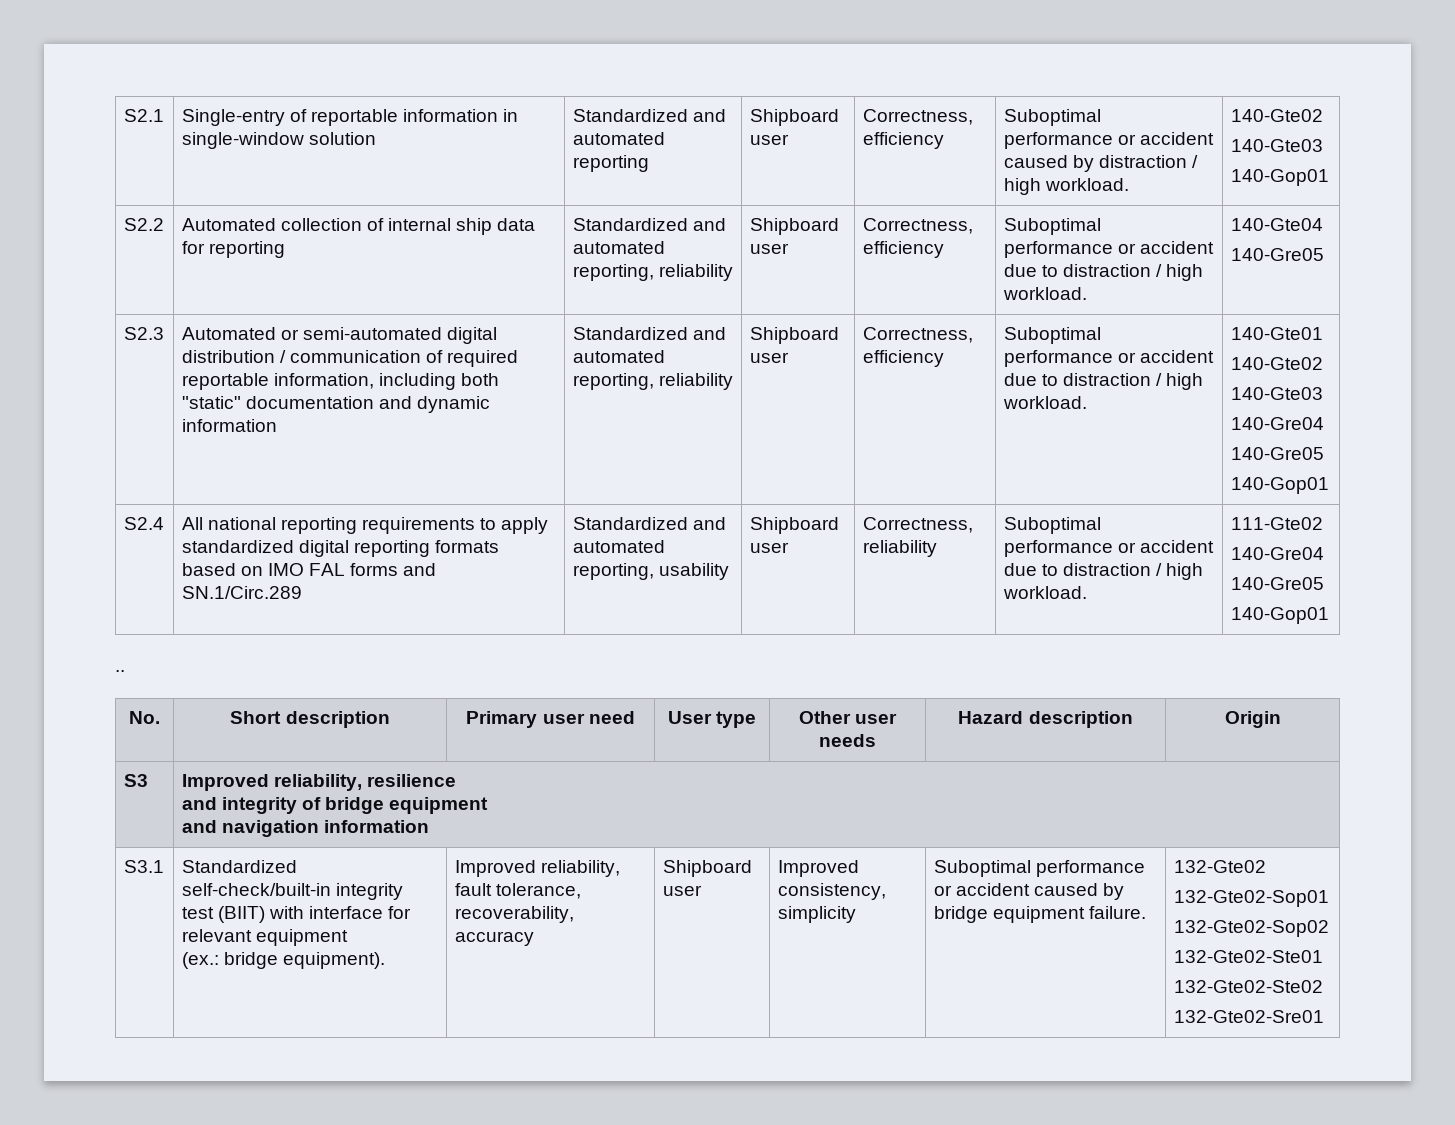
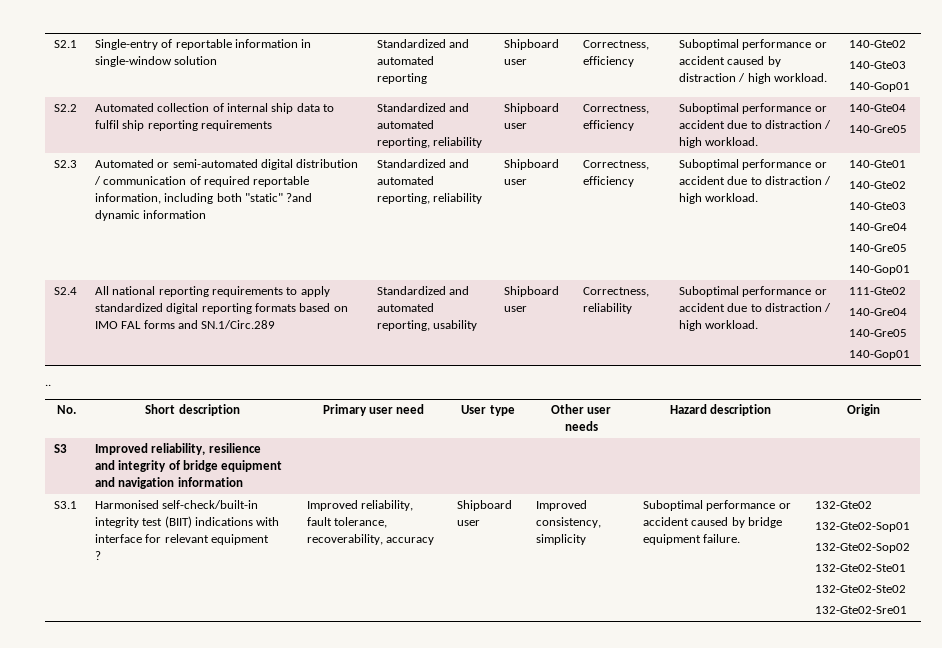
- S2.2 | Automated collection of internal ship data for reporting | Standardized and automated reporting, reliability | Shipboard user | Correctness, efficiency | Suboptimal performance or accident due to distraction / high workload. | 140-Gte04
+ S2.2 | Automated collection of internal ship data to fulfil ship reporting requirements | Standardized and automated reporting, reliability | Shipboard user | Correctness, efficiency | Suboptimal performance or accident due to distraction / high workload. | 140-Gte04
- Automated or semi-automated digital distribution / communication of required reportable information, including both "static" documentation and dynamic information
+ Automated or semi-automated digital distribution / communication of required reportable information, including both "static" ?and dynamic information
- S3.1 | Standardized self-check/built-in integrity test (BIIT) with interface for relevant equipment
- (ex.: bridge equipment). | Improved reliability, fault tolerance, recoverability, accuracy | Shipboard user | Improved consistency, simplicity | Suboptimal performance or accident caused by bridge equipment failure. | 132-Gte02
+ S3.1 | Harmonised self-check/built-in integrity test (BIIT) indications with interface for relevant equipment
+ ? | Improved reliability, fault tolerance, recoverability, accuracy | Shipboard user | Improved consistency, simplicity | Suboptimal performance or accident caused by bridge equipment failure. | 132-Gte02

